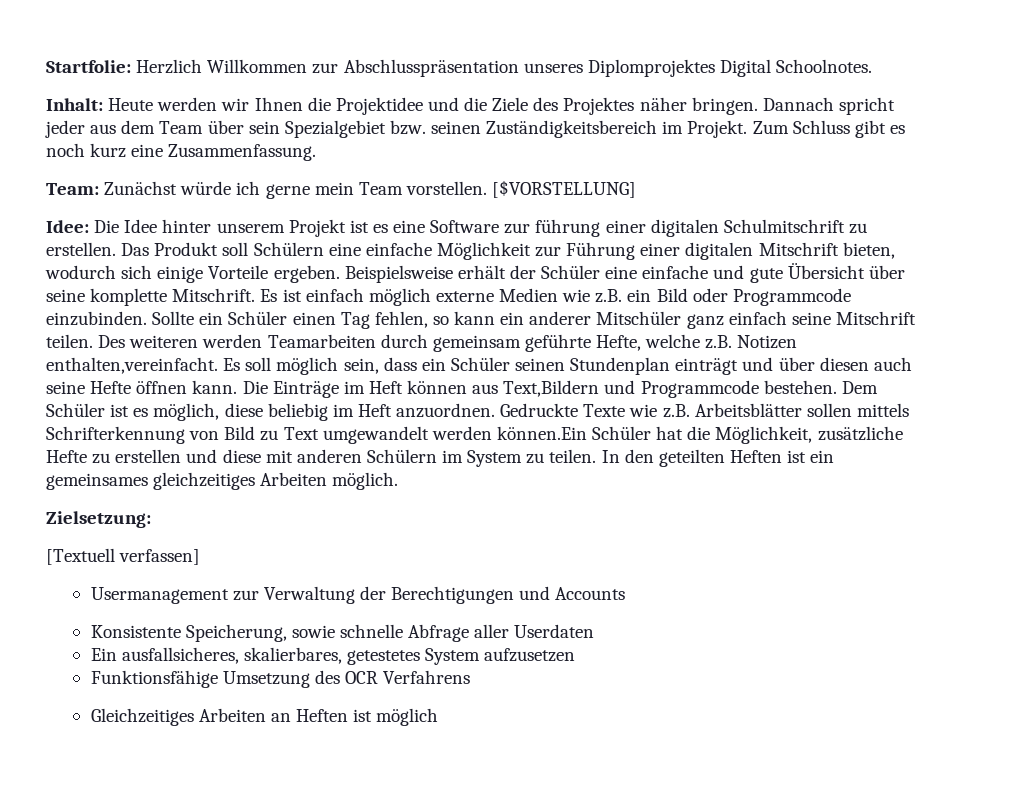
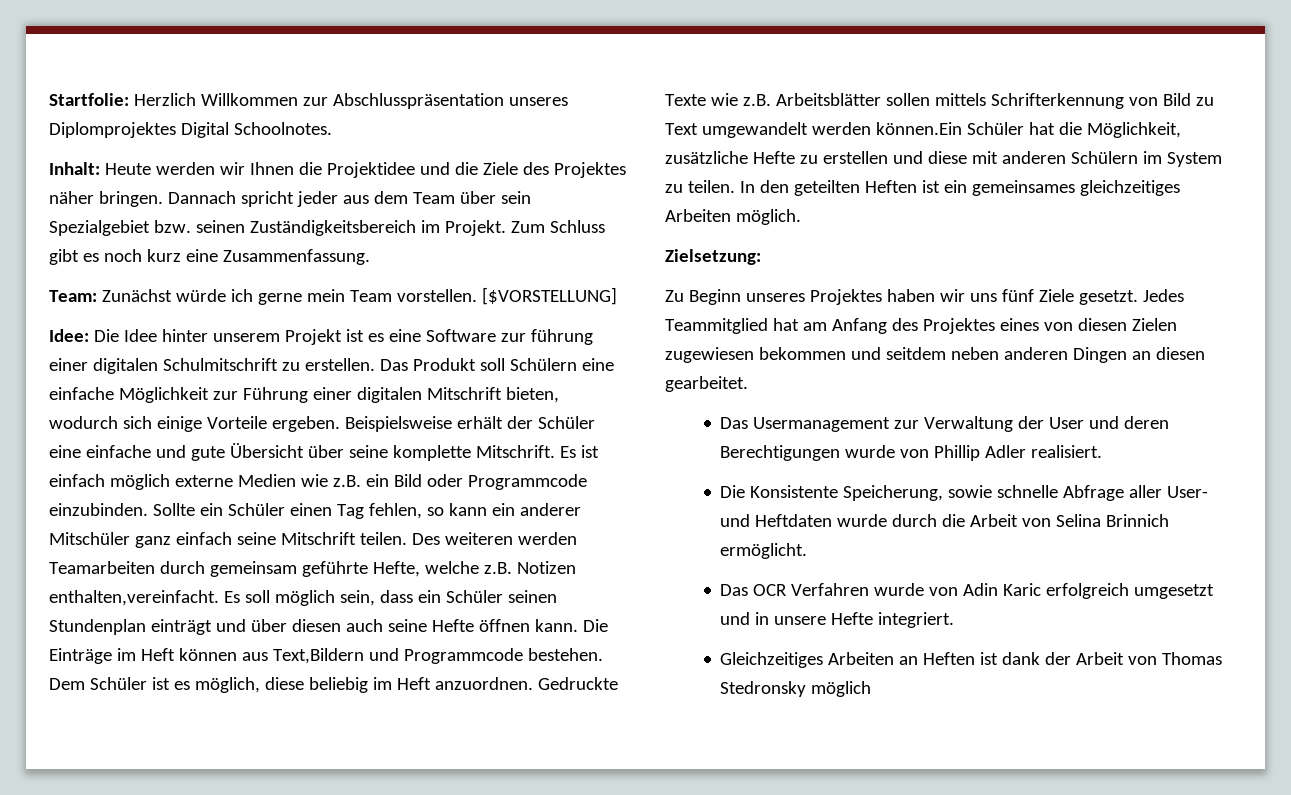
- [Textuell verfassen]
- Usermanagement zur Verwaltung der Berechtigungen und Accounts
- Konsistente Speicherung, sowie schnelle Abfrage aller Userdaten
- Ein ausfallsicheres, skalierbares, getestetes System aufzusetzen
- Funktionsfähige Umsetzung des OCR Verfahrens
+ Zu Beginn unseres Projektes haben wir uns fünf Ziele gesetzt. Jedes Teammitglied hat am Anfang des Projektes eines von diesen Zielen zugewiesen bekommen und seitdem neben anderen Dingen an diesen gearbeitet.
+ Das Usermanagement zur Verwaltung der User und deren Berechtigungen wurde von Phillip Adler realisiert.
+ Die Konsistente Speicherung, sowie schnelle Abfrage aller User- und Heftdaten wurde durch die Arbeit von Selina Brinnich ermöglicht.
+ Das OCR Verfahren wurde von Adin Karic erfolgreich umgesetzt und in unsere Hefte integriert.
- Gleichzeitiges Arbeiten an Heften ist möglich
+ Gleichzeitiges Arbeiten an Heften ist dank der Arbeit von Thomas Stedronsky möglich

